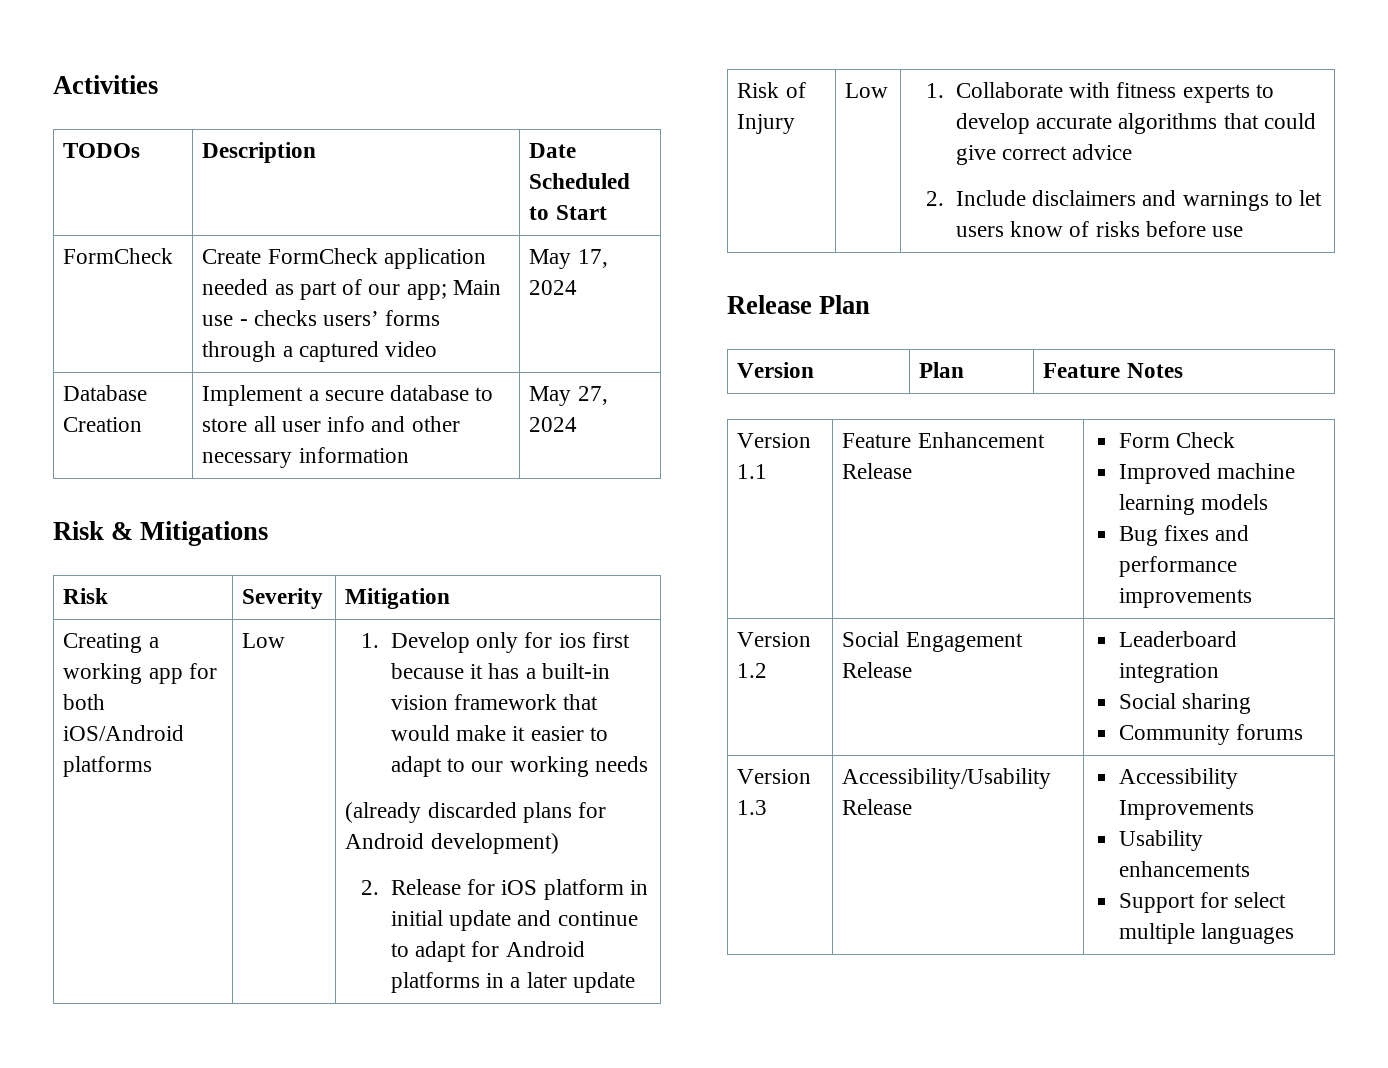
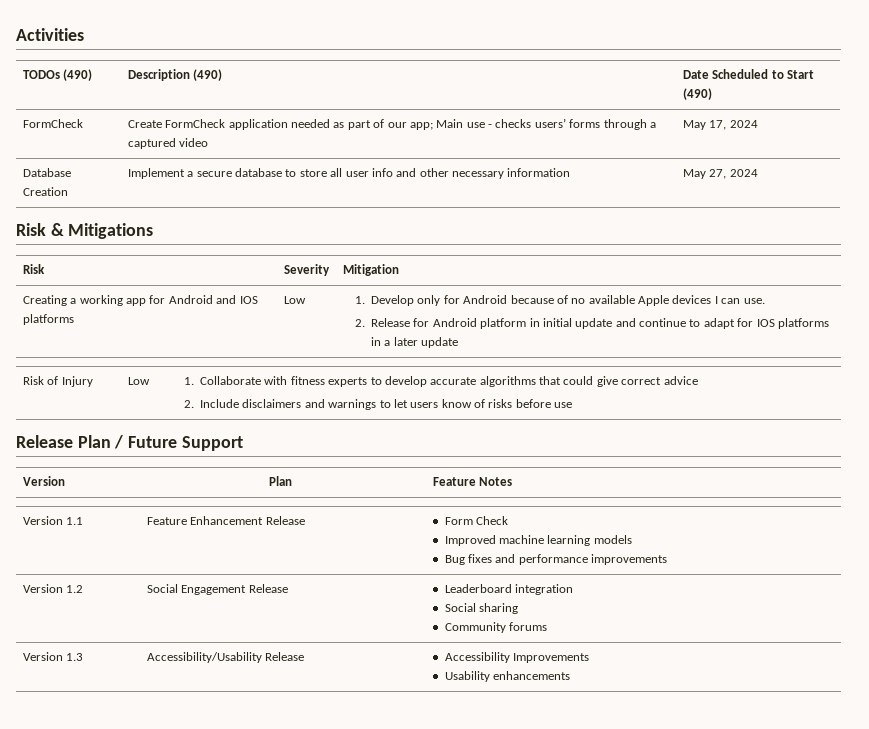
- TODOs | Description | Date Scheduled to Start
+ TODOs (490) | Description (490) | Date Scheduled to Start (490)
- Creating a working app for both iOS/Android platforms
+ Creating a working app for Android and IOS platforms
- 1. Develop only for ios first because it has a built-in vision framework that would make it easier to adapt to our working needs
- (already discarded plans for Android development)
+ 1. Develop only for Android because of no available Apple devices I can use.
- 2. Release for iOS platform in initial update and continue to adapt for Android platforms in a later update
+ 2. Release for Android platform in initial update and continue to adapt for IOS platforms in a later update
- Release Plan
+ Release Plan / Future Support
  Version 1.3 | Accessibility/Usability Release | Accessibility Improvements
  Usability enhancements
- Support for select multiple languages

